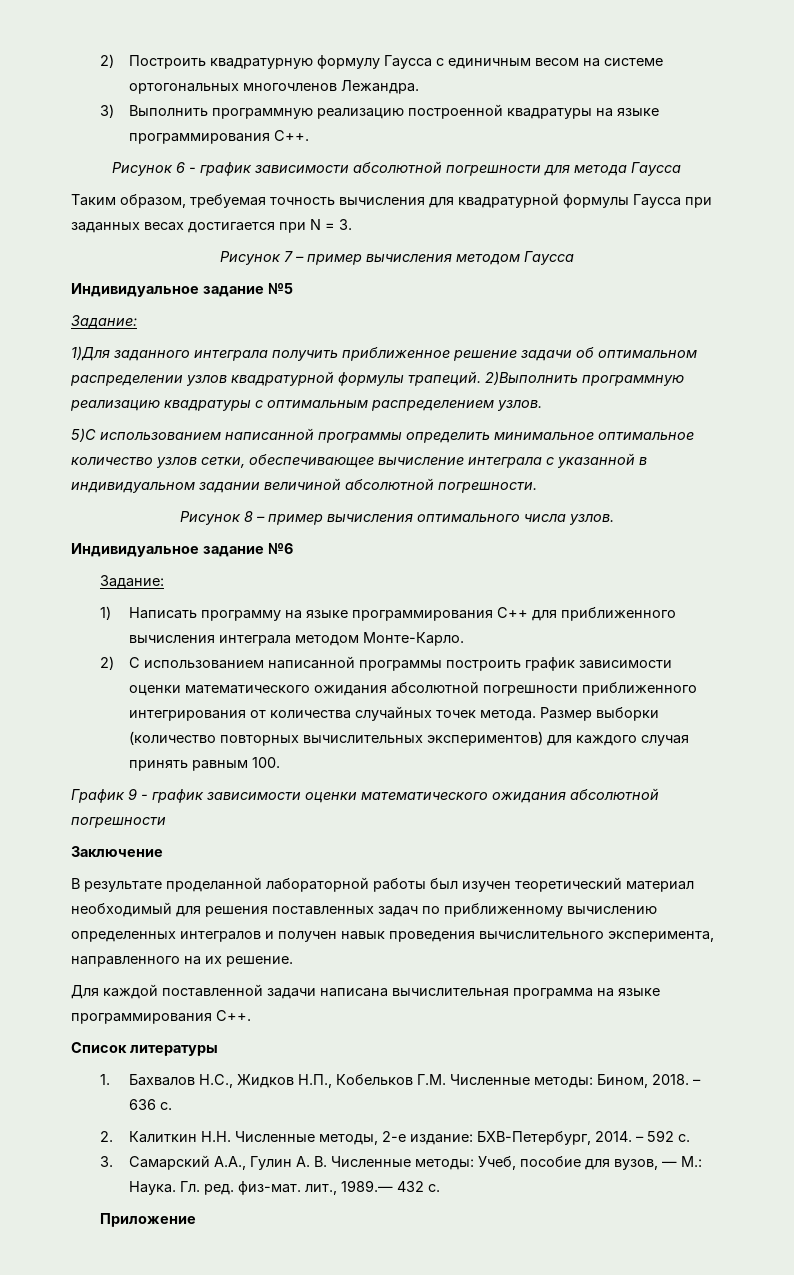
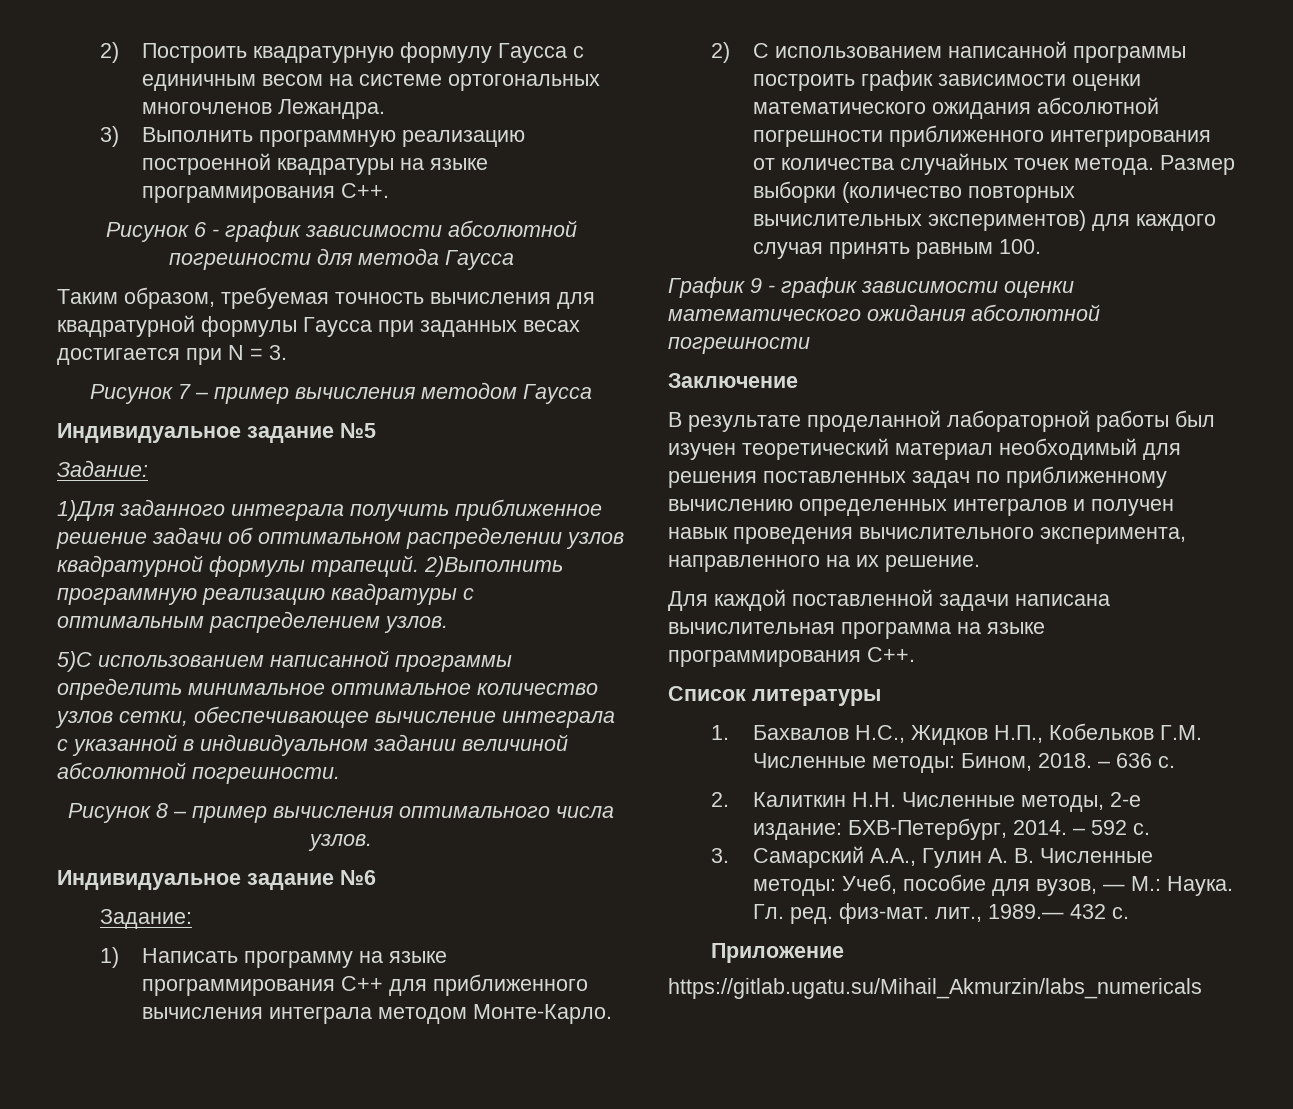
+ https://gitlab.ugatu.su/Mihail_Akmurzin/labs_numericals

